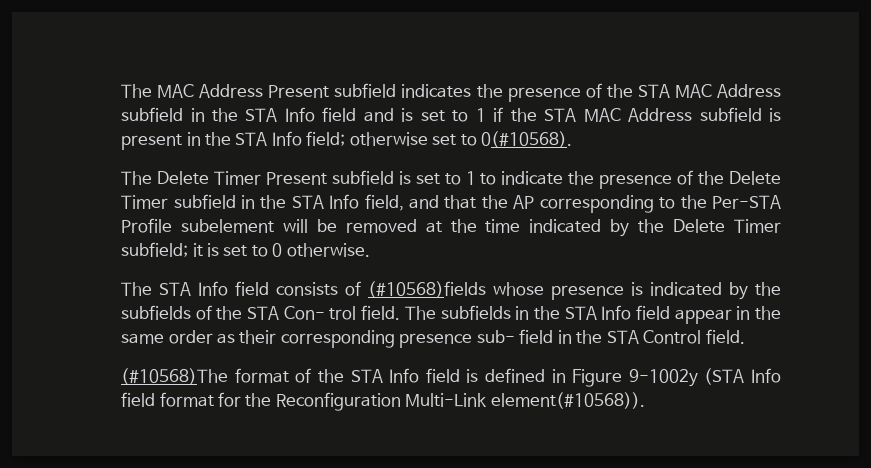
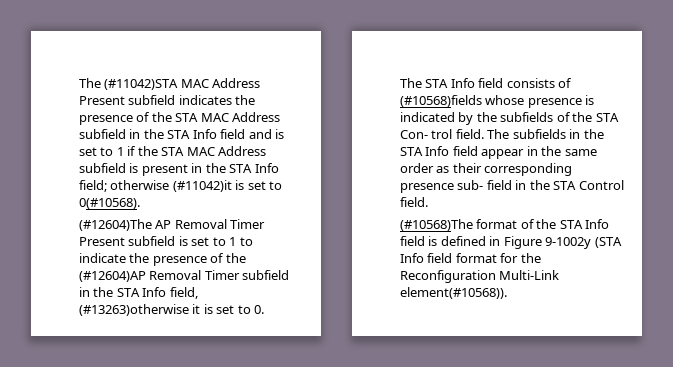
- The MAC Address Present subfield indicates the presence of the STA MAC Address subfield in the STA Info field and is set to 1 if the STA MAC Address subfield is present in the STA Info field; otherwise set to 0(#10568).
+ The (#11042)STA MAC Address Present subfield indicates the presence of the STA MAC Address subfield in the STA Info field and is set to 1 if the STA MAC Address subfield is present in the STA Info field; otherwise (#11042)it is set to 0(#10568).
- The Delete Timer Present subfield is set to 1 to indicate the presence of the Delete Timer subfield in the STA Info field, and that the AP corresponding to the Per-STA Profile subelement will be removed at the time indicated by the Delete Timer subfield; it is set to 0 otherwise.
+ (#12604)The AP Removal Timer Present subfield is set to 1 to indicate the presence of the (#12604)AP Removal Timer subfield in the STA Info field, (#13263)otherwise it is set to 0.

